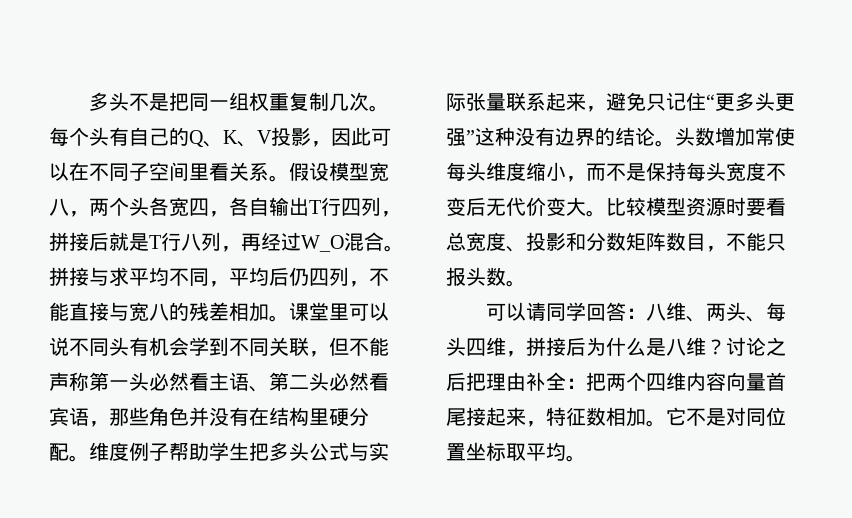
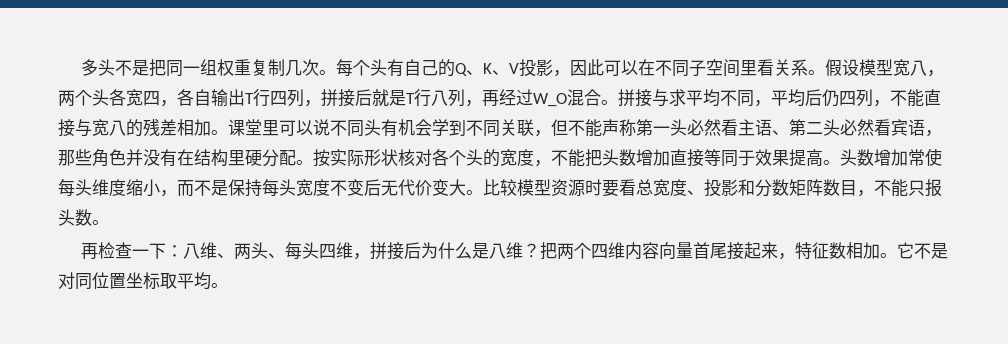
- 维度例子帮助学生把多头公式与实际张量联系起来，避免只记住“更多头更强”这种没有边界的结论。
+ 按实际形状核对各个头的宽度，不能把头数增加直接等同于效果提高。
- 可以请同学回答：八维、两头、每头四维，拼接后为什么是八维？
+ 再检查一下：八维、两头、每头四维，拼接后为什么是八维？
- 讨论之后把理由补全：把两个四维内容向量首尾接起来，特征数相加。
+ 把两个四维内容向量首尾接起来，特征数相加。

